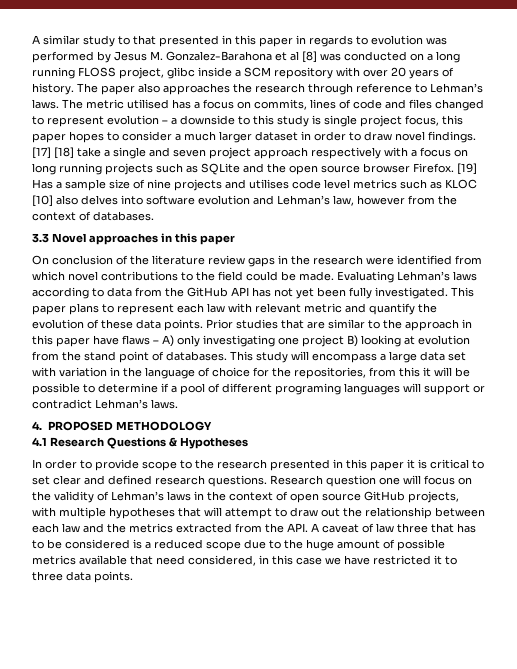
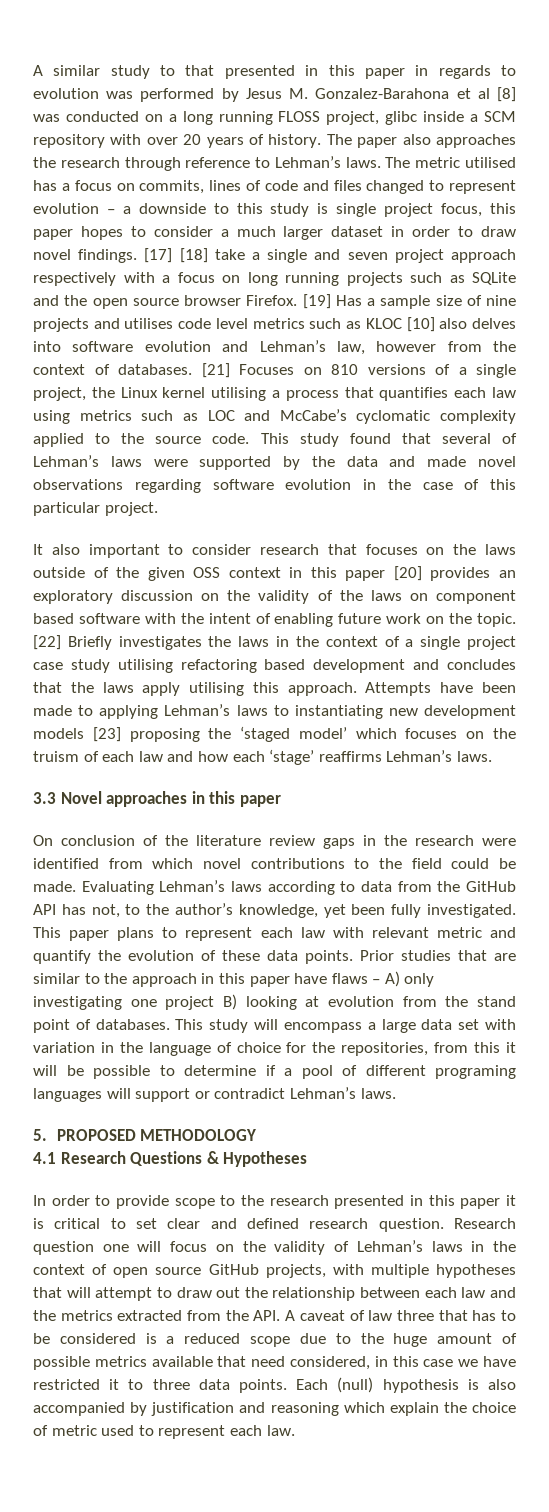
+ [21] Focuses on 810 versions of a single project, the Linux kernel utilising a process that quantifies each law using metrics such as LOC and McCabe’s cyclomatic complexity applied to the source code. This study found that several of Lehman’s laws were supported by the data and made novel observations regarding software evolution in the case of this particular project.
+ It also important to consider research that focuses on the laws outside of the given OSS context in this paper [20] provides an exploratory discussion on the validity of the laws on component based software with the intent of enabling future work on the topic. [22] Briefly investigates the laws in the context of a single project case study utilising refactoring based development and concludes that the laws apply utilising this approach. Attempts have been made to applying Lehman’s laws to instantiating new development models [23] proposing the ‘staged model’ which focuses on the truism of each law and how each ‘stage’ reaffirms Lehman’s laws.
- Evaluating Lehman’s laws according to data from the GitHub API has not yet been fully investigated.
+ Evaluating Lehman’s laws according to data from the GitHub API has not, to the author’s knowledge, yet been fully investigated.
- 4. PROPOSED METHODOLOGY
+ 5. PROPOSED METHODOLOGY
- In order to provide scope to the research presented in this paper it is critical to set clear and defined research questions.
+ In order to provide scope to the research presented in this paper it is critical to set clear and defined research question.
+ Each (null) hypothesis is also accompanied by justification and reasoning which explain the choice of metric used to represent each law.

